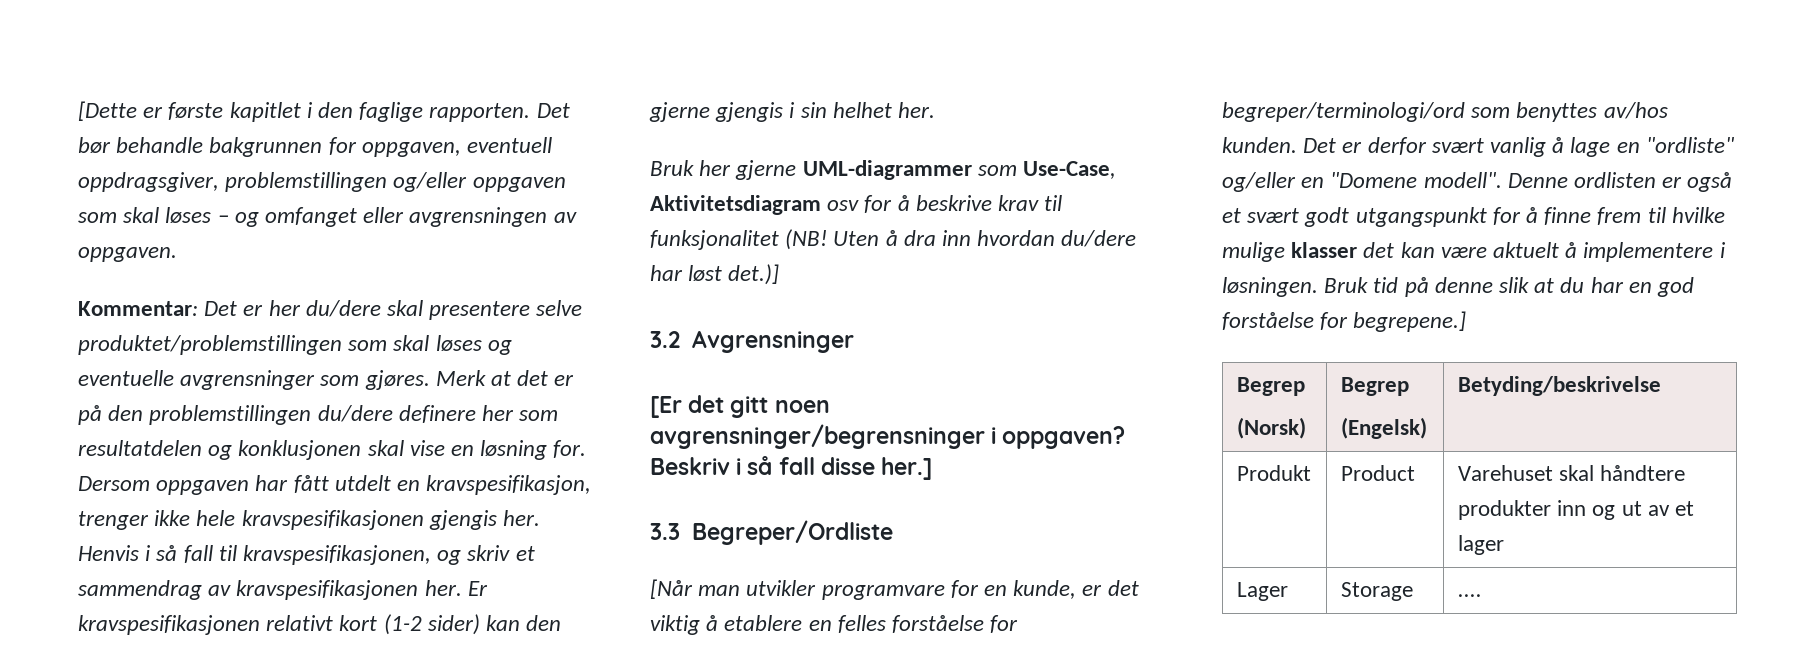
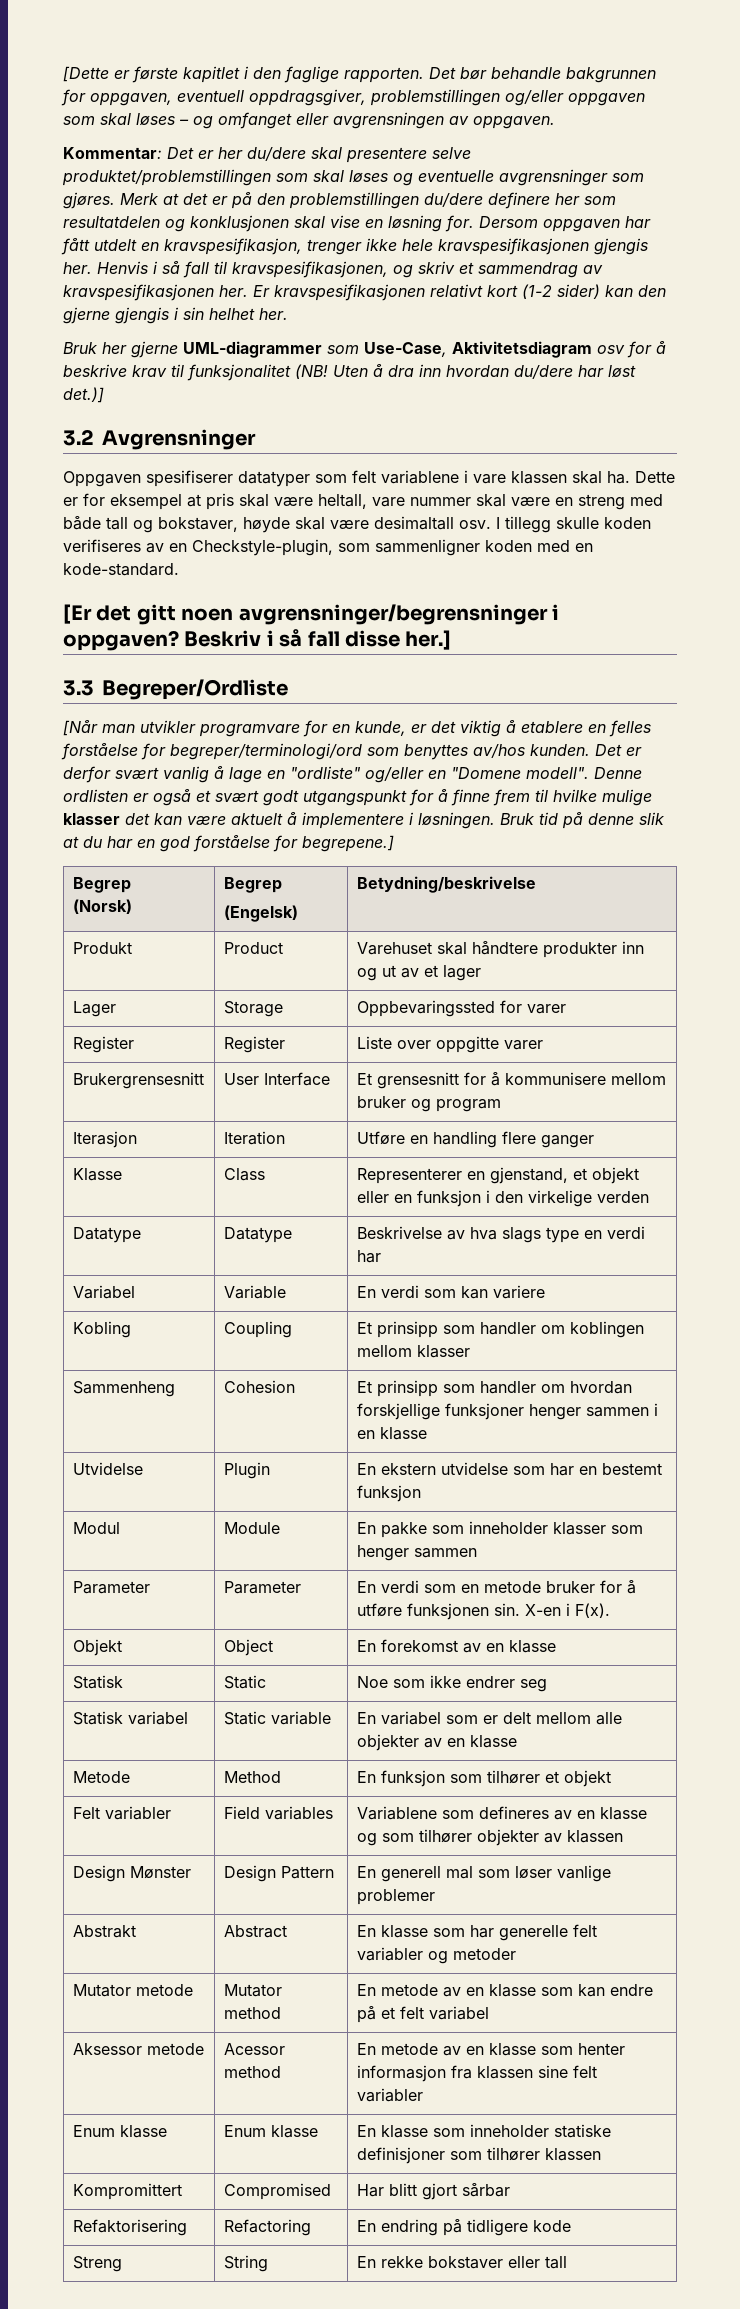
+ Oppgaven spesifiserer datatyper som felt variablene i vare klassen skal ha. Dette er for eksempel at pris skal være heltall, vare nummer skal være en streng med både tall og bokstaver, høyde skal være desimaltall osv. I tillegg skulle koden verifiseres av en Checkstyle-plugin, som sammenligner koden med en kode-standard.
  Bruk tid på denne slik at du har en god forståelse for begrepene.]
  Begrep
  (Norsk) | Begrep
- (Engelsk) | Betyding/beskrivelse
+ (Engelsk) | Betydning/beskrivelse
- Lager | Storage | ....
+ Lager | Storage | Oppbevaringssted for varer
+ Register | Register | Liste over oppgitte varer
+ Brukergrensesnitt | User Interface | Et grensesnitt for å kommunisere mellom bruker og program
+ Iterasjon | Iteration | Utføre en handling flere ganger
+ Klasse | Class | Representerer en gjenstand, et objekt eller en funksjon i den virkelige verden
+ Datatype | Datatype | Beskrivelse av hva slags type en verdi har
+ Variabel | Variable | En verdi som kan variere
+ Kobling | Coupling | Et prinsipp som handler om koblingen mellom klasser
+ Sammenheng | Cohesion | Et prinsipp som handler om hvordan forskjellige funksjoner henger sammen i en klasse
+ Utvidelse | Plugin | En ekstern utvidelse som har en bestemt funksjon
+ Modul | Module | En pakke som inneholder klasser som henger sammen
+ Parameter | Parameter | En verdi som en metode bruker for å utføre funksjonen sin. X-en i F(x).
+ Objekt | Object | En forekomst av en klasse
+ Statisk | Static | Noe som ikke endrer seg
+ Statisk variabel | Static variable | En variabel som er delt mellom alle objekter av en klasse
+ Metode | Method | En funksjon som tilhører et objekt
+ Felt variabler | Field variables | Variablene som defineres av en klasse og som tilhører objekter av klassen
+ Design Mønster | Design Pattern | En generell mal som løser vanlige problemer
+ Abstrakt | Abstract | En klasse som har generelle felt variabler og metoder
+ Mutator metode | Mutator method | En metode av en klasse som kan endre på et felt variabel
+ Aksessor metode | Acessor method | En metode av en klasse som henter informasjon fra klassen sine felt variabler
+ Enum klasse | Enum klasse | En klasse som inneholder statiske definisjoner som tilhører klassen
+ Kompromittert | Compromised | Har blitt gjort sårbar
+ Refaktorisering | Refactoring | En endring på tidligere kode
+ Streng | String | En rekke bokstaver eller tall

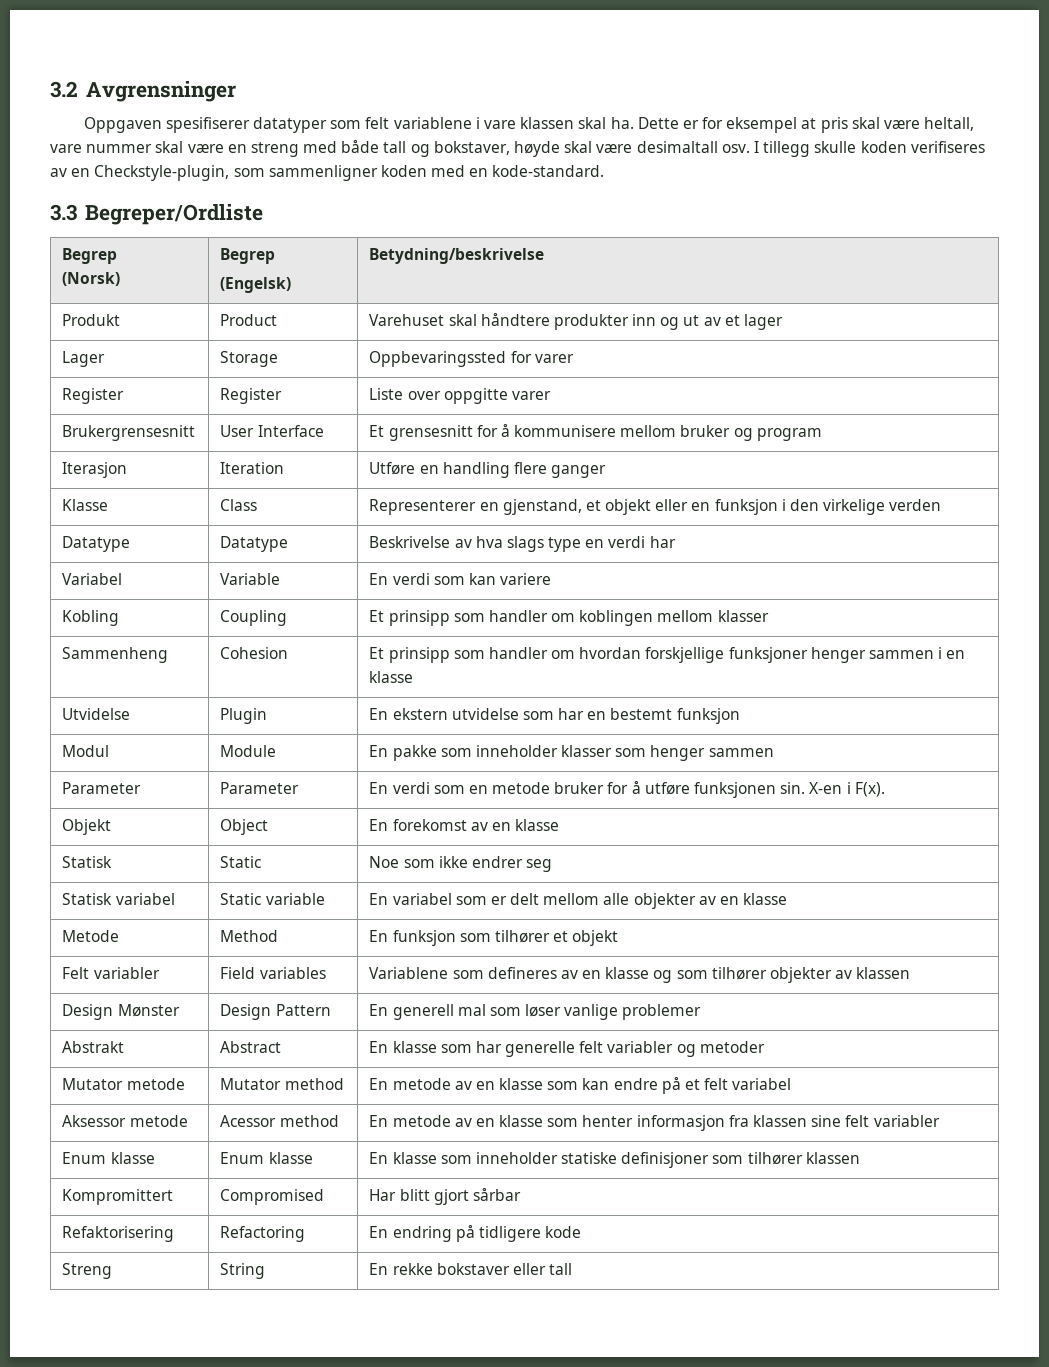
- [Dette er første kapitlet i den faglige rapporten. Det bør behandle bakgrunnen for oppgaven, eventuell oppdragsgiver, problemstillingen og/eller oppgaven som skal løses – og omfanget eller avgrensningen av oppgaven.
- Kommentar: Det er her du/dere skal presentere selve produktet/problemstillingen som skal løses og eventuelle avgrensninger som gjøres. Merk at det er på den problemstillingen du/dere definere her som resultatdelen og konklusjonen skal vise en løsning for. Dersom oppgaven har fått utdelt en kravspesifikasjon, trenger ikke hele kravspesifikasjonen gjengis her. Henvis i så fall til kravspesifikasjonen, og skriv et sammendrag av kravspesifikasjonen her. Er kravspesifikasjonen relativt kort (1-2 sider) kan den gjerne gjengis i sin helhet her.
- Bruk her gjerne UML-diagrammer som Use-Case, Aktivitetsdiagram osv for å beskrive krav til funksjonalitet (NB! Uten å dra inn hvordan du/dere har løst det.)]
- [Er det gitt noen avgrensninger/begrensninger i oppgaven? Beskriv i så fall disse her.]
  3.3 Begreper/Ordliste
- [Når man utvikler programvare for en kunde, er det viktig å etablere en felles forståelse for begreper/terminologi/ord som benyttes av/hos kunden. Det er derfor svært vanlig å lage en "ordliste" og/eller en "Domene modell". Denne ordlisten er også et svært godt utgangspunkt for å finne frem til hvilke mulige klasser det kan være aktuelt å implementere i løsningen. Bruk tid på denne slik at du har en god forståelse for begrepene.]

